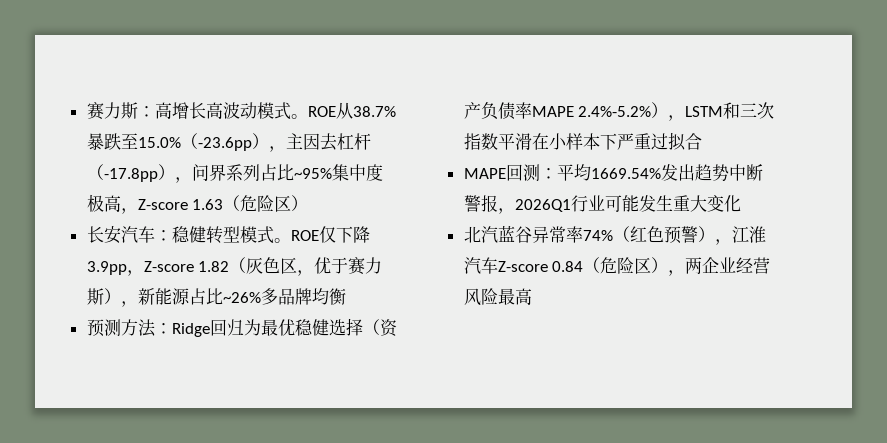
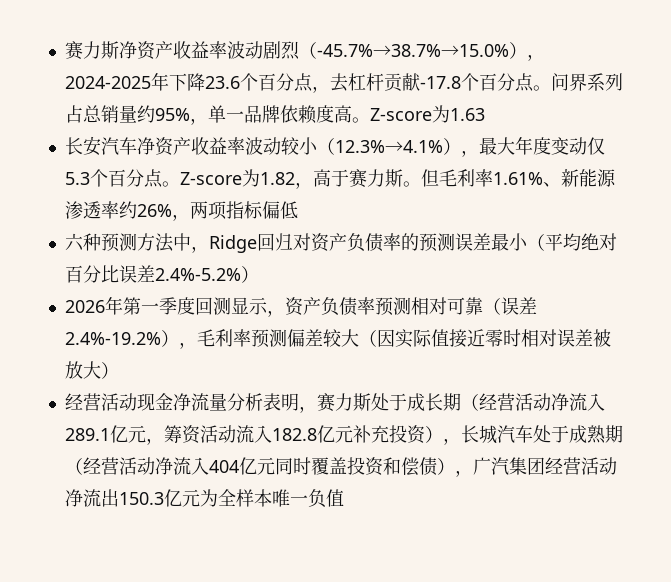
- 赛力斯：高增长高波动模式。ROE从38.7%暴跌至15.0%（-23.6pp），主因去杠杆（-17.8pp），问界系列占比~95%集中度极高，Z-score 1.63（危险区）
+ 赛力斯净资产收益率波动剧烈（-45.7%→38.7%→15.0%），2024-2025年下降23.6个百分点，去杠杆贡献-17.8个百分点。问界系列占总销量约95%，单一品牌依赖度高。Z-score为1.63
- 长安汽车：稳健转型模式。ROE仅下降3.9pp，Z-score 1.82（灰色区，优于赛力斯），新能源占比~26%多品牌均衡
- 预测方法：Ridge回归为最优稳健选择（资产负债率MAPE 2.4%-5.2%），LSTM和三次指数平滑在小样本下严重过拟合
- MAPE回测：平均1669.54%发出趋势中断警报，2026Q1行业可能发生重大变化
- 北汽蓝谷异常率74%（红色预警），江淮汽车Z-score 0.84（危险区），两企业经营风险最高
+ 长安汽车净资产收益率波动较小（12.3%→4.1%），最大年度变动仅5.3个百分点。Z-score为1.82，高于赛力斯。但毛利率1.61%、新能源渗透率约26%，两项指标偏低
+ 六种预测方法中，Ridge回归对资产负债率的预测误差最小（平均绝对百分比误差2.4%-5.2%）
+ 2026年第一季度回测显示，资产负债率预测相对可靠（误差2.4%-19.2%），毛利率预测偏差较大（因实际值接近零时相对误差被放大）
+ 经营活动现金净流量分析表明，赛力斯处于成长期（经营活动净流入289.1亿元，筹资活动流入182.8亿元补充投资），长城汽车处于成熟期（经营活动净流入404亿元同时覆盖投资和偿债），广汽集团经营活动净流出150.3亿元为全样本唯一负值

